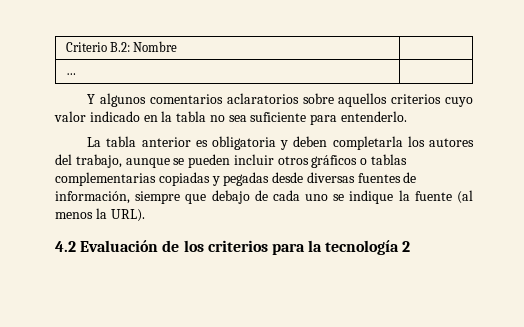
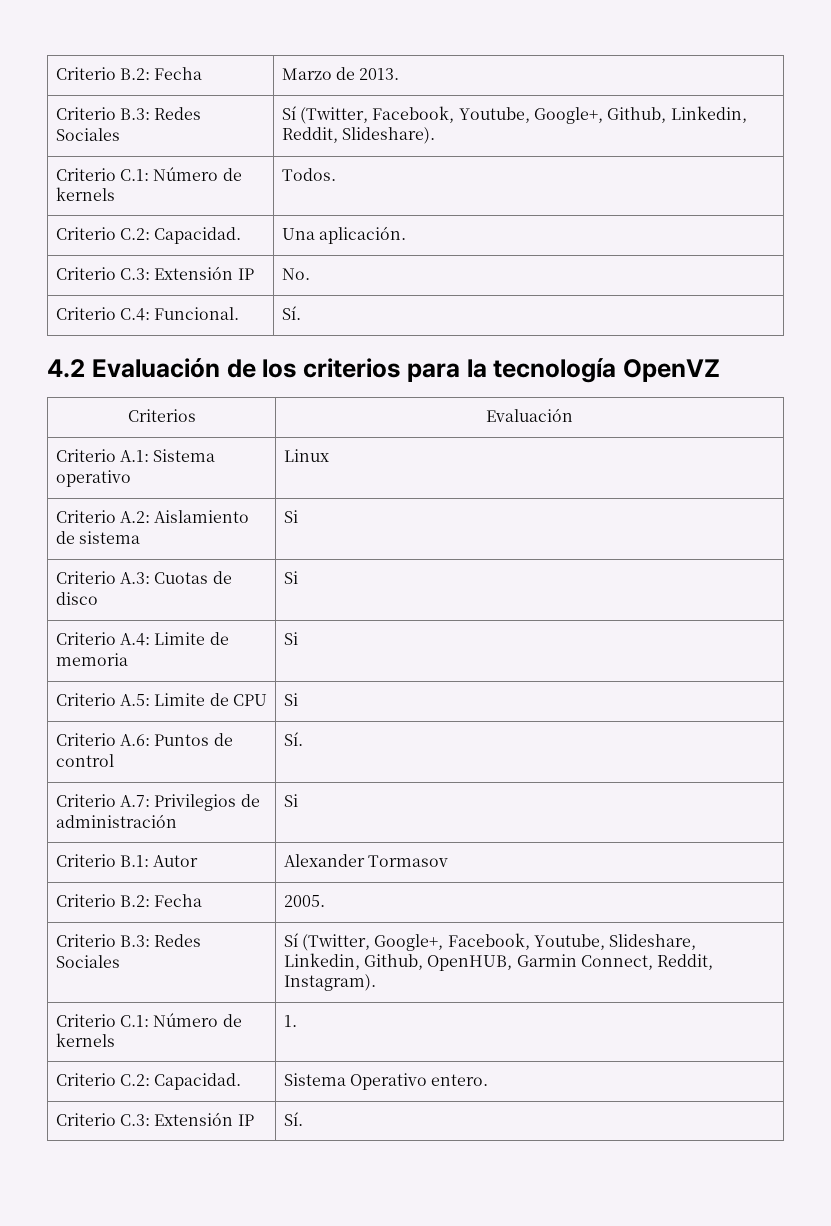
- Criterio B.2: Nombre |
- … |
- Y algunos comentarios aclaratorios sobre aquellos criterios cuyo valor indicado en la tabla no sea suficiente para entenderlo.
- La tabla anterior es obligatoria y deben completarla los autores del trabajo, aunque se pueden incluir otros gráficos o tablas complementarias copiadas y pegadas desde diversas fuentes de información, siempre que debajo de cada uno se indique la fuente (al menos la URL).
+ Criterio B.2: Fecha | Marzo de 2013.
+ Criterio B.3: Redes Sociales | Sí (Twitter, Facebook, Youtube, Google+, Github, Linkedin, Reddit, Slideshare).
+ Criterio C.1: Número de kernels | Todos.
+ Criterio C.2: Capacidad. | Una aplicación.
+ Criterio C.3: Extensión IP | No.
+ Criterio C.4: Funcional. | Sí.
- 4.2 Evaluación de los criterios para la tecnología 2
+ 4.2 Evaluación de los criterios para la tecnología OpenVZ
+ Criterios | Evaluación
+ Criterio A.1: Sistema operativo | Linux
+ Criterio A.2: Aislamiento de sistema | Si
+ Criterio A.3: Cuotas de disco | Si
+ Criterio A.4: Limite de memoria | Si
+ Criterio A.5: Limite de CPU | Si
+ Criterio A.6: Puntos de control | Sí.
+ Criterio A.7: Privilegios de administración | Si
+ Criterio B.1: Autor | Alexander Tormasov
+ Criterio B.2: Fecha | 2005.
+ Criterio B.3: Redes Sociales | Sí (Twitter, Google+, Facebook, Youtube, Slideshare, Linkedin, Github, OpenHUB, Garmin Connect, Reddit, Instagram).
+ Criterio C.1: Número de kernels | 1.
+ Criterio C.2: Capacidad. | Sistema Operativo entero.
+ Criterio C.3: Extensión IP | Sí.

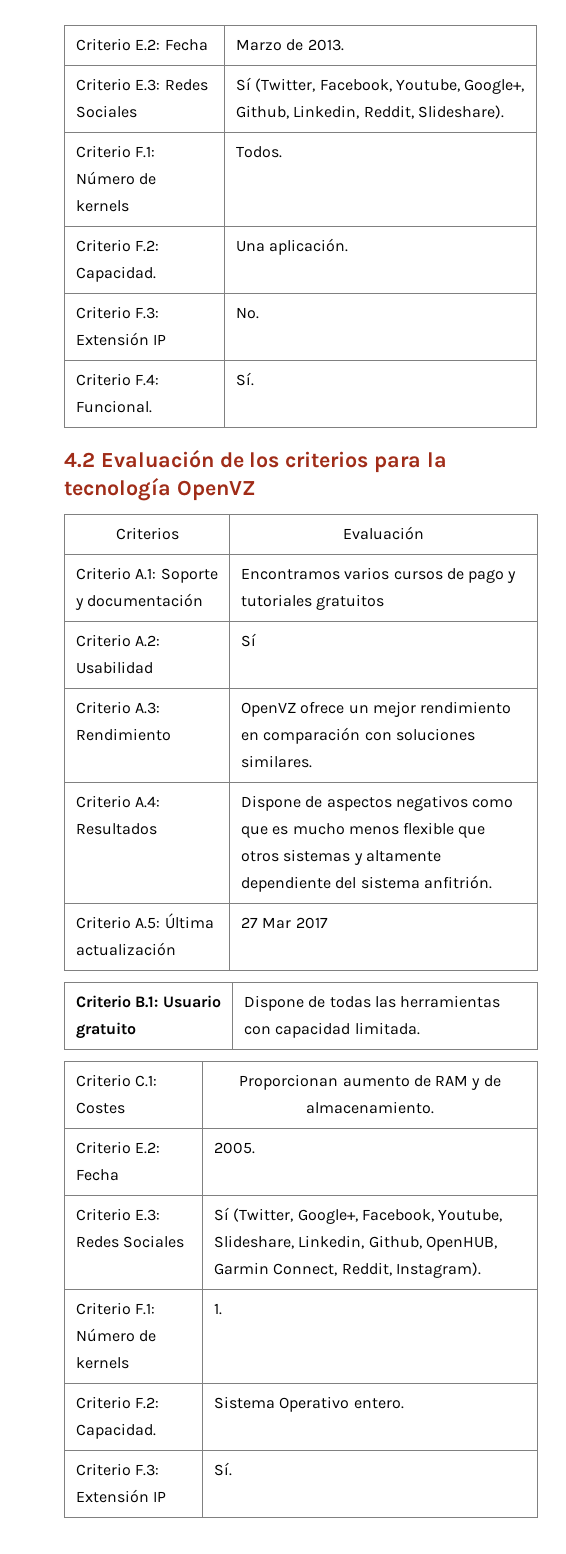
- Criterio B.2: Fecha | Marzo de 2013.
+ Criterio E.2: Fecha | Marzo de 2013.
- Criterio B.3: Redes Sociales | Sí (Twitter, Facebook, Youtube, Google+, Github, Linkedin, Reddit, Slideshare).
+ Criterio E.3: Redes Sociales | Sí (Twitter, Facebook, Youtube, Google+, Github, Linkedin, Reddit, Slideshare).
- Criterio C.1: Número de kernels | Todos.
+ Criterio F.1: Número de kernels | Todos.
- Criterio C.2: Capacidad. | Una aplicación.
+ Criterio F.2: Capacidad. | Una aplicación.
- Criterio C.3: Extensión IP | No.
+ Criterio F.3: Extensión IP | No.
- Criterio C.4: Funcional. | Sí.
+ Criterio F.4: Funcional. | Sí.
- Criterio A.1: Sistema operativo | Linux
- Criterio A.2: Aislamiento de sistema | Si
- Criterio A.3: Cuotas de disco | Si
- Criterio A.4: Limite de memoria | Si
- Criterio A.5: Limite de CPU | Si
- Criterio A.6: Puntos de control | Sí.
- Criterio A.7: Privilegios de administración | Si
- Criterio B.1: Autor | Alexander Tormasov
- Criterio B.2: Fecha | 2005.
+ Criterio A.1: Soporte y documentación | Encontramos varios cursos de pago y tutoriales gratuitos
+ Criterio A.2: Usabilidad | Sí
+ Criterio A.3: Rendimiento | OpenVZ ofrece un mejor rendimiento en comparación con soluciones similares.
+ Criterio A.4: Resultados | Dispone de aspectos negativos como que es mucho menos flexible que otros sistemas y altamente dependiente del sistema anfitrión.
+ Criterio A.5: Última actualización | 27 Mar 2017
+ Criterio B.1: Usuario gratuito | Dispone de todas las herramientas con capacidad limitada.
+ Criterio C.1: Costes | Proporcionan aumento de RAM y de almacenamiento.
+ Criterio E.2: Fecha | 2005.
- Criterio B.3: Redes Sociales | Sí (Twitter, Google+, Facebook, Youtube, Slideshare, Linkedin, Github, OpenHUB, Garmin Connect, Reddit, Instagram).
+ Criterio E.3: Redes Sociales | Sí (Twitter, Google+, Facebook, Youtube, Slideshare, Linkedin, Github, OpenHUB, Garmin Connect, Reddit, Instagram).
- Criterio C.1: Número de kernels | 1.
+ Criterio F.1: Número de kernels | 1.
- Criterio C.2: Capacidad. | Sistema Operativo entero.
+ Criterio F.2: Capacidad. | Sistema Operativo entero.
- Criterio C.3: Extensión IP | Sí.
+ Criterio F.3: Extensión IP | Sí.

